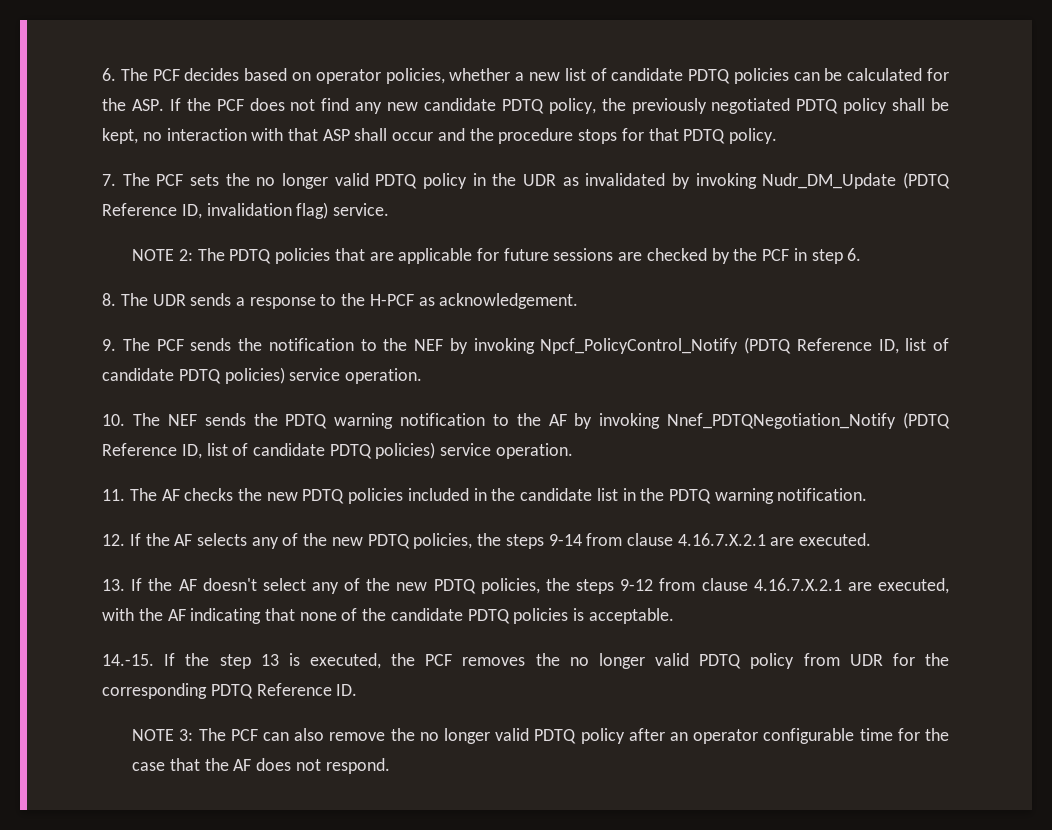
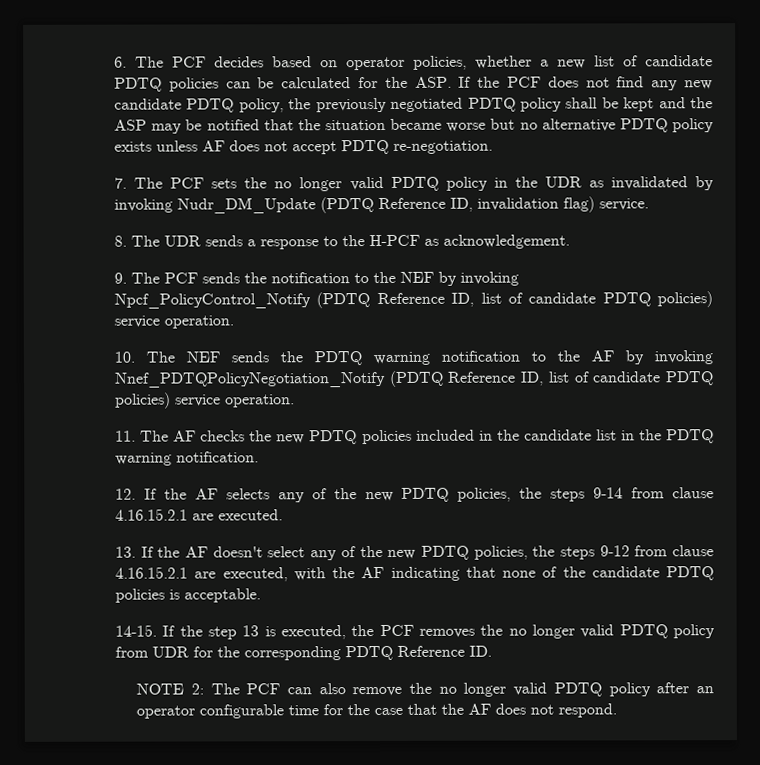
- 6. The PCF decides based on operator policies, whether a new list of candidate PDTQ policies can be calculated for the ASP. If the PCF does not find any new candidate PDTQ policy, the previously negotiated PDTQ policy shall be kept, no interaction with that ASP shall occur and the procedure stops for that PDTQ policy.
+ 6. The PCF decides based on operator policies, whether a new list of candidate PDTQ policies can be calculated for the ASP. If the PCF does not find any new candidate PDTQ policy, the previously negotiated PDTQ policy shall be kept and the ASP may be notified that the situation became worse but no alternative PDTQ policy exists unless AF does not accept PDTQ re-negotiation.
- NOTE 2: The PDTQ policies that are applicable for future sessions are checked by the PCF in step 6.
- 10. The NEF sends the PDTQ warning notification to the AF by invoking Nnef_PDTQNegotiation_Notify (PDTQ Reference ID, list of candidate PDTQ policies) service operation.
+ 10. The NEF sends the PDTQ warning notification to the AF by invoking Nnef_PDTQPolicyNegotiation_Notify (PDTQ Reference ID, list of candidate PDTQ policies) service operation.
- 12. If the AF selects any of the new PDTQ policies, the steps 9-14 from clause 4.16.7.X.2.1 are executed.
+ 12. If the AF selects any of the new PDTQ policies, the steps 9-14 from clause 4.16.15.2.1 are executed.
- 13. If the AF doesn't select any of the new PDTQ policies, the steps 9-12 from clause 4.16.7.X.2.1 are executed, with the AF indicating that none of the candidate PDTQ policies is acceptable.
+ 13. If the AF doesn't select any of the new PDTQ policies, the steps 9-12 from clause 4.16.15.2.1 are executed, with the AF indicating that none of the candidate PDTQ policies is acceptable.
- 14.-15. If the step 13 is executed, the PCF removes the no longer valid PDTQ policy from UDR for the corresponding PDTQ Reference ID.
+ 14-15. If the step 13 is executed, the PCF removes the no longer valid PDTQ policy from UDR for the corresponding PDTQ Reference ID.
- NOTE 3: The PCF can also remove the no longer valid PDTQ policy after an operator configurable time for the case that the AF does not respond.
+ NOTE 2: The PCF can also remove the no longer valid PDTQ policy after an operator configurable time for the case that the AF does not respond.

